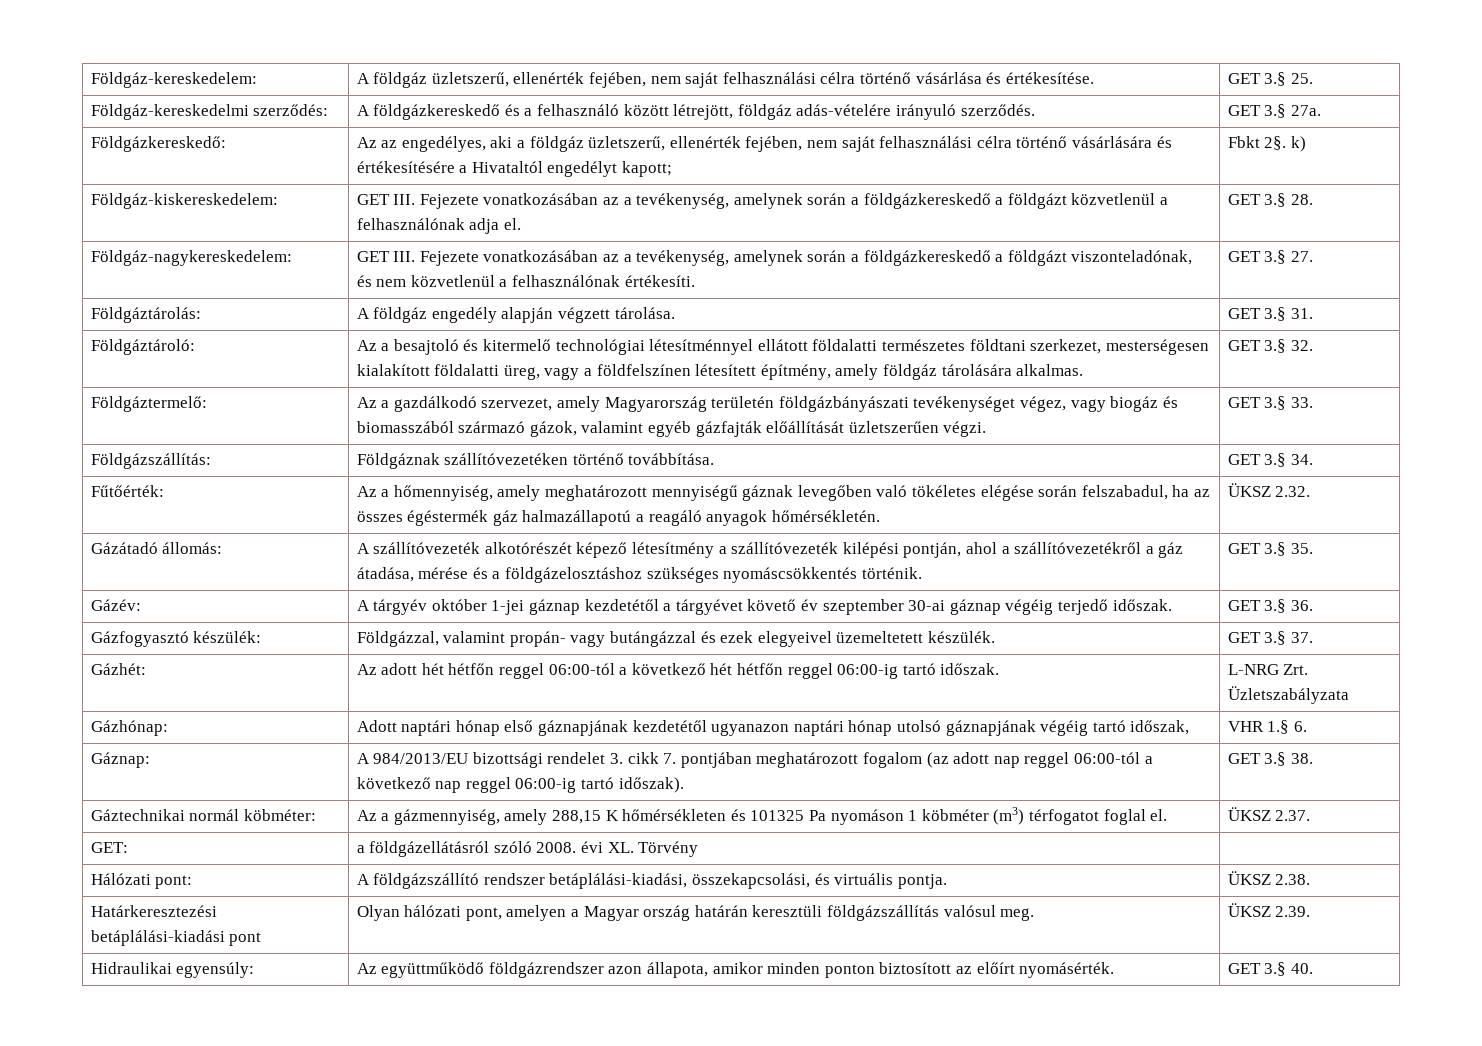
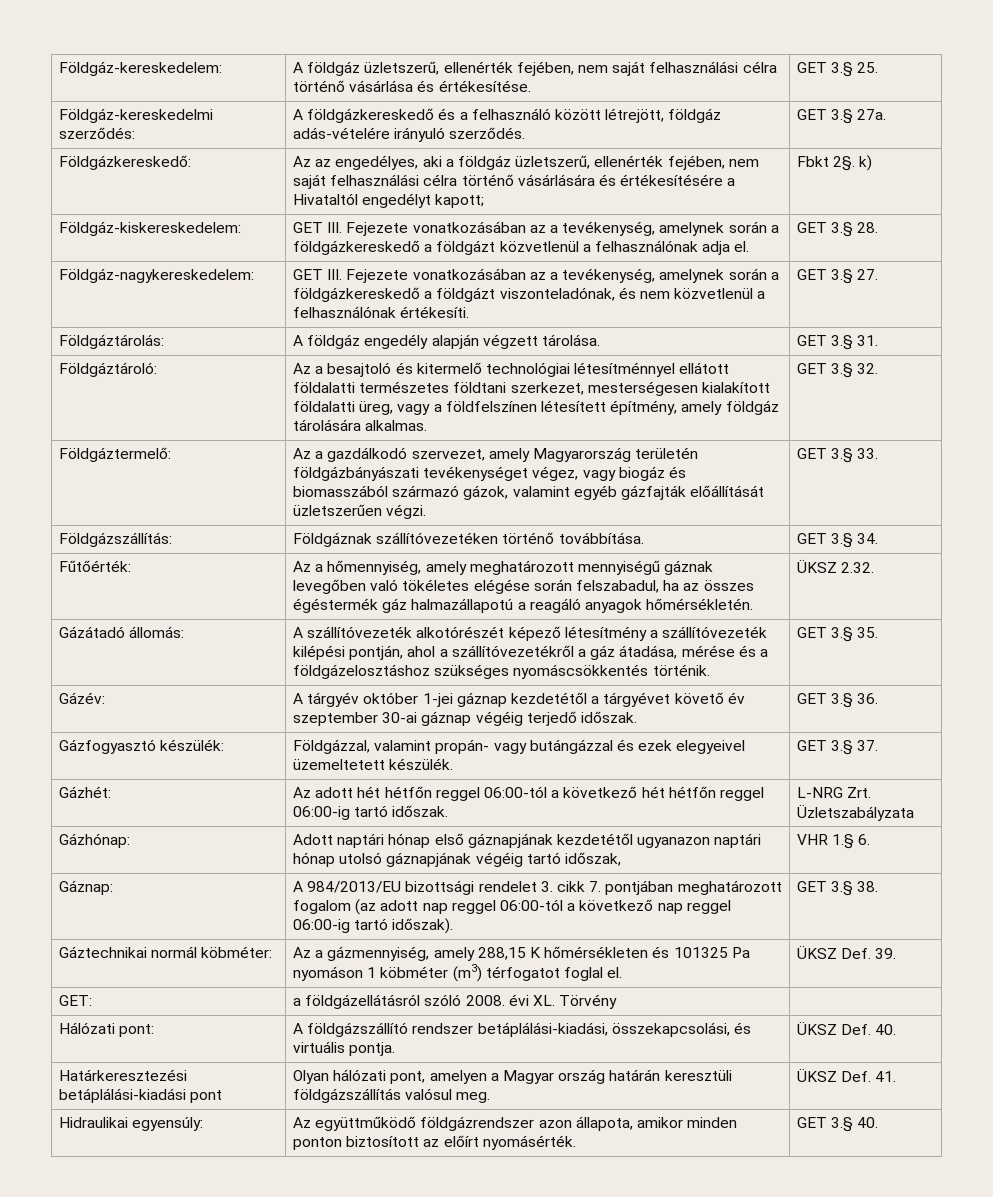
- Gáztechnikai normál köbméter: | Az a gázmennyiség, amely 288,15 K hőmérsékleten és 101325 Pa nyomáson 1 köbméter (m3) térfogatot foglal el. | ÜKSZ 2.37.
+ Gáztechnikai normál köbméter: | Az a gázmennyiség, amely 288,15 K hőmérsékleten és 101325 Pa nyomáson 1 köbméter (m3) térfogatot foglal el. | ÜKSZ Def. 39.
- Hálózati pont: | A földgázszállító rendszer betáplálási-kiadási, összekapcsolási, és virtuális pontja. | ÜKSZ 2.38.
+ Hálózati pont: | A földgázszállító rendszer betáplálási-kiadási, összekapcsolási, és virtuális pontja. | ÜKSZ Def. 40.
- Határkeresztezési betáplálási-kiadási pont | Olyan hálózati pont, amelyen a Magyar ország határán keresztüli földgázszállítás valósul meg. | ÜKSZ 2.39.
+ Határkeresztezési betáplálási-kiadási pont | Olyan hálózati pont, amelyen a Magyar ország határán keresztüli földgázszállítás valósul meg. | ÜKSZ Def. 41.

